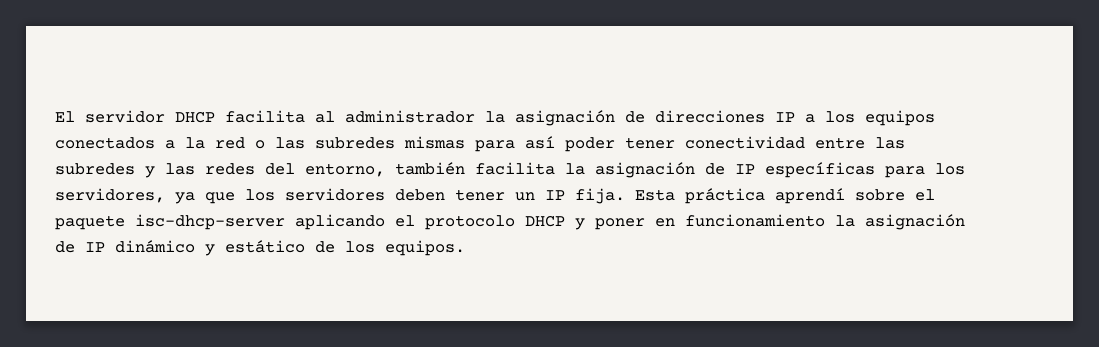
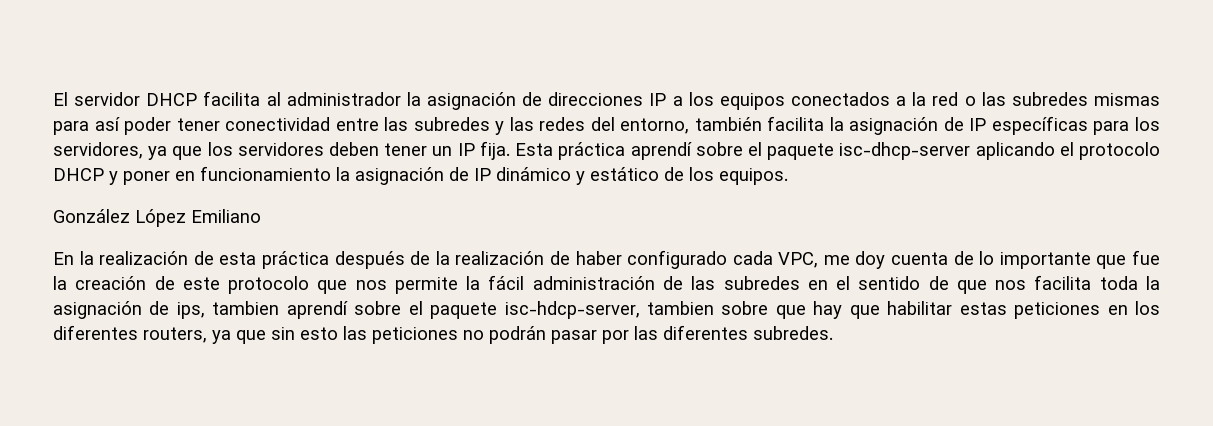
+ González López Emiliano
+ En la realización de esta práctica después de la realización de haber configurado cada VPC, me doy cuenta de lo importante que fue la creación de este protocolo que nos permite la fácil administración de las subredes en el sentido de que nos facilita toda la asignación de ips, tambien aprendí sobre el paquete isc-hdcp-server, tambien sobre que hay que habilitar estas peticiones en los diferentes routers, ya que sin esto las peticiones no podrán pasar por las diferentes subredes.

